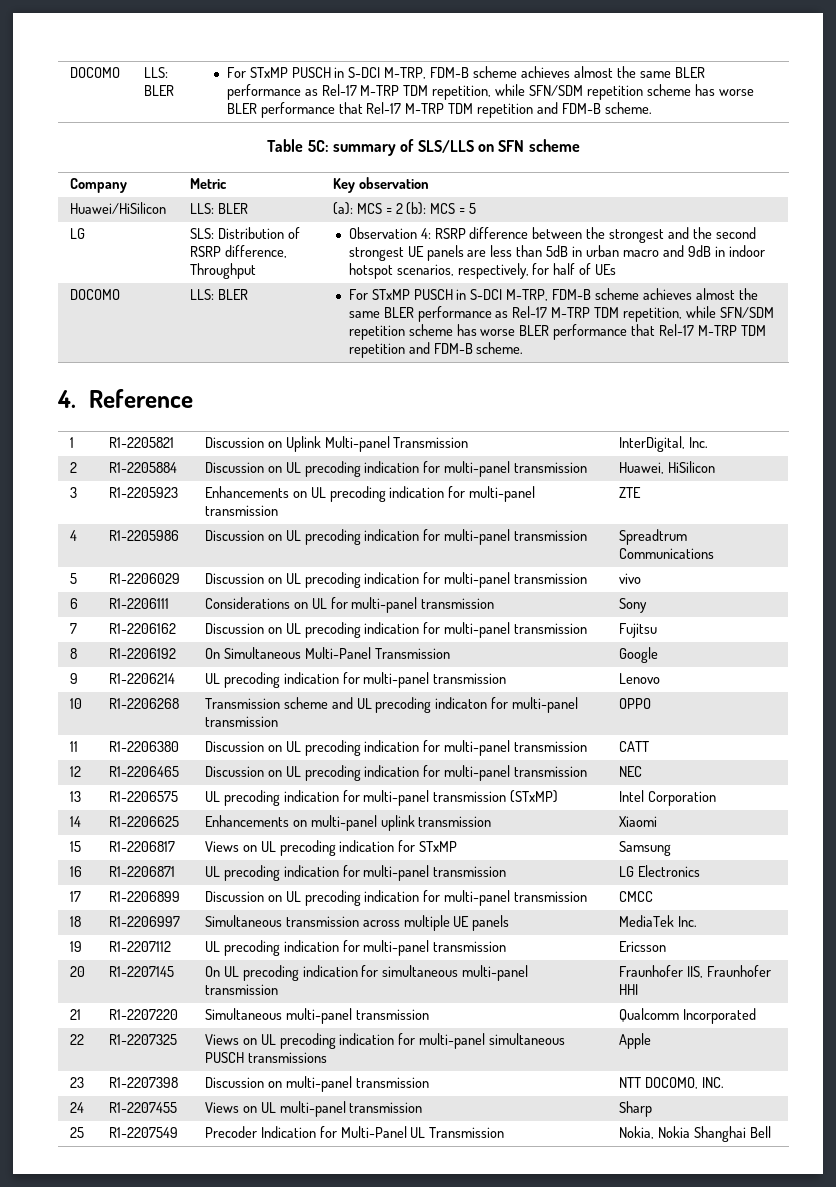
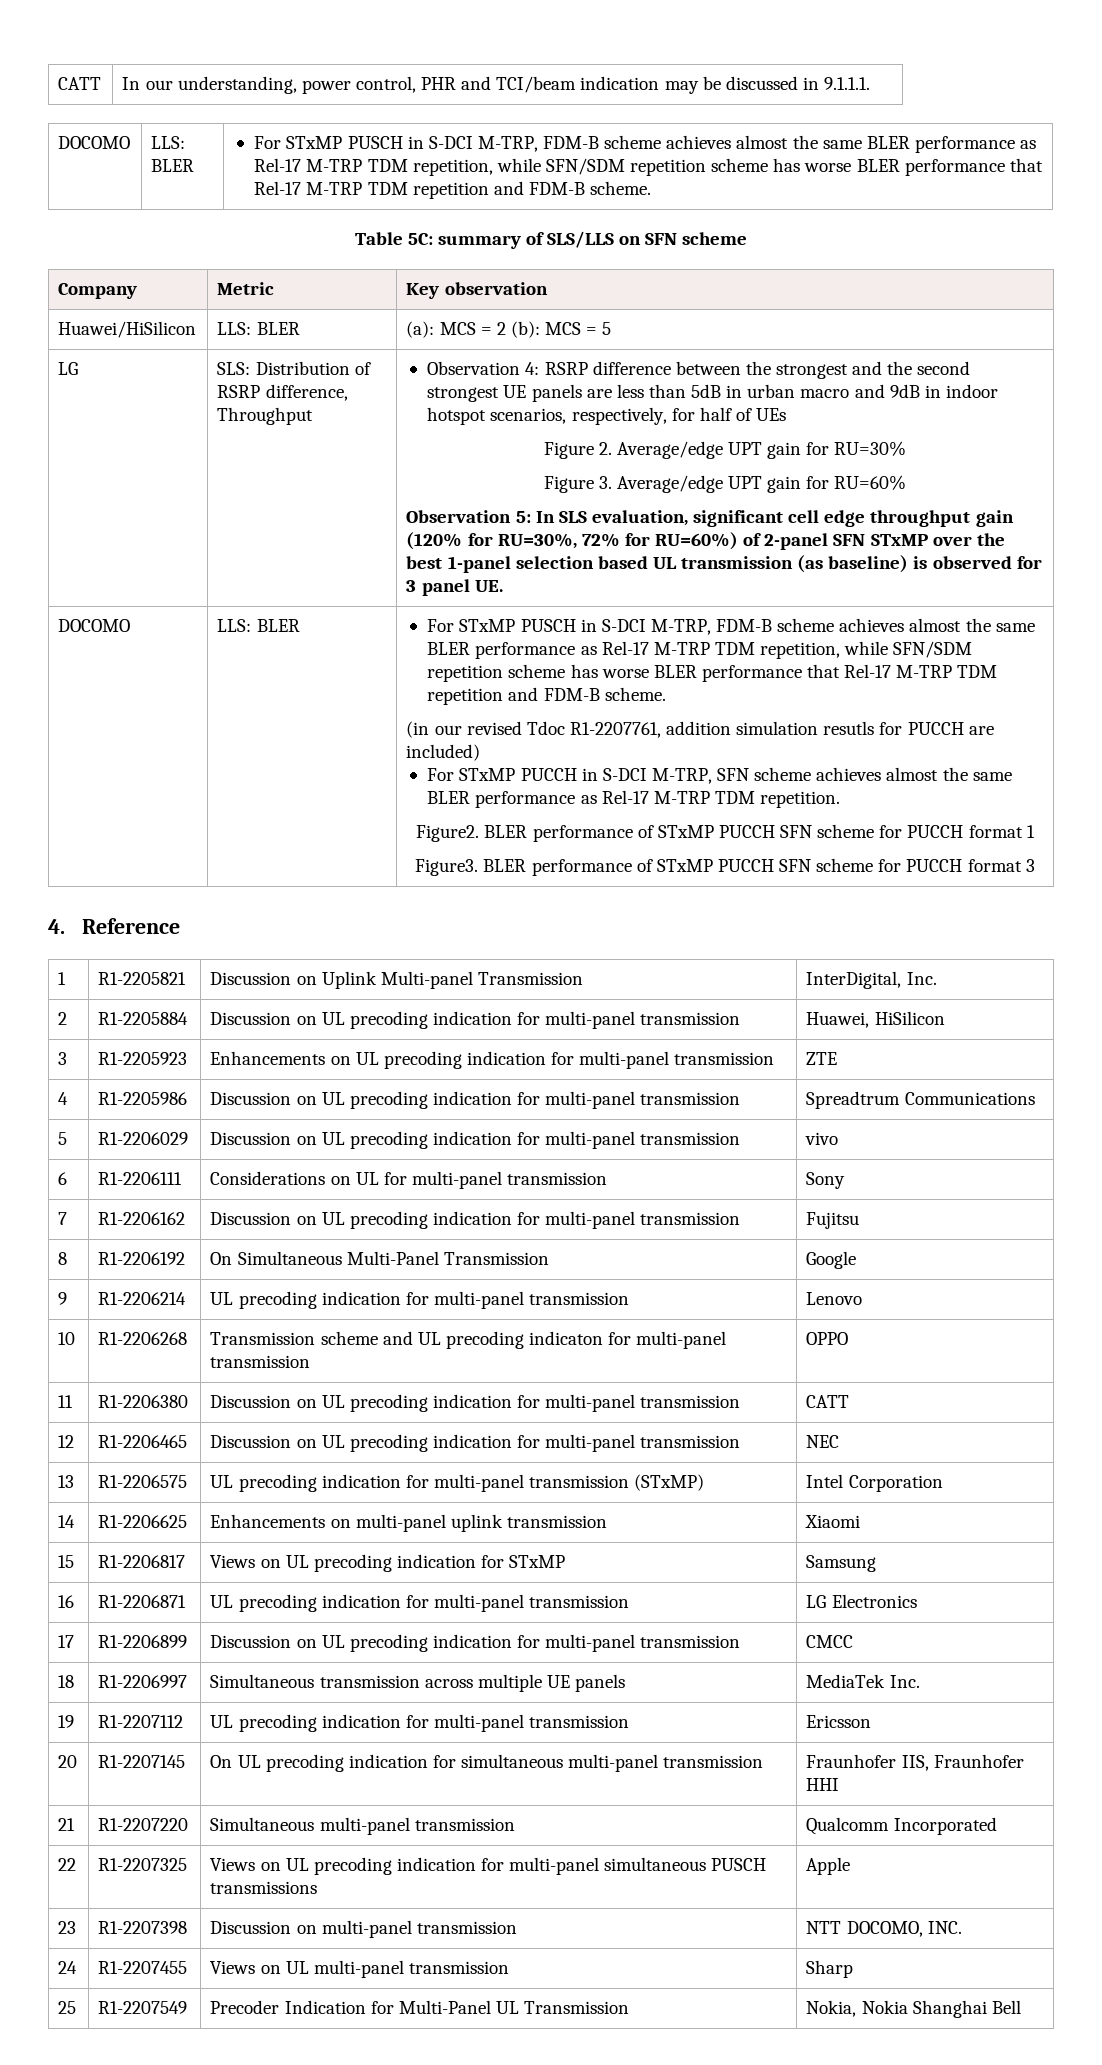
+ CATT | In our understanding, power control, PHR and TCI/beam indication may be discussed in 9.1.1.1.
+ Figure 2. Average/edge UPT gain for RU=30%
+ Figure 3. Average/edge UPT gain for RU=60%
+ Observation 5: In SLS evaluation, significant cell edge throughput gain (120% for RU=30%, 72% for RU=60%) of 2-panel SFN STxMP over the best 1-panel selection based UL transmission (as baseline) is observed for 3 panel UE.
+ (in our revised Tdoc R1-2207761, addition simulation resutls for PUCCH are included)
+ For STxMP PUCCH in S-DCI M-TRP, SFN scheme achieves almost the same BLER performance as Rel-17 M-TRP TDM repetition.
+ Figure2. BLER performance of STxMP PUCCH SFN scheme for PUCCH format 1
+ Figure3. BLER performance of STxMP PUCCH SFN scheme for PUCCH format 3

